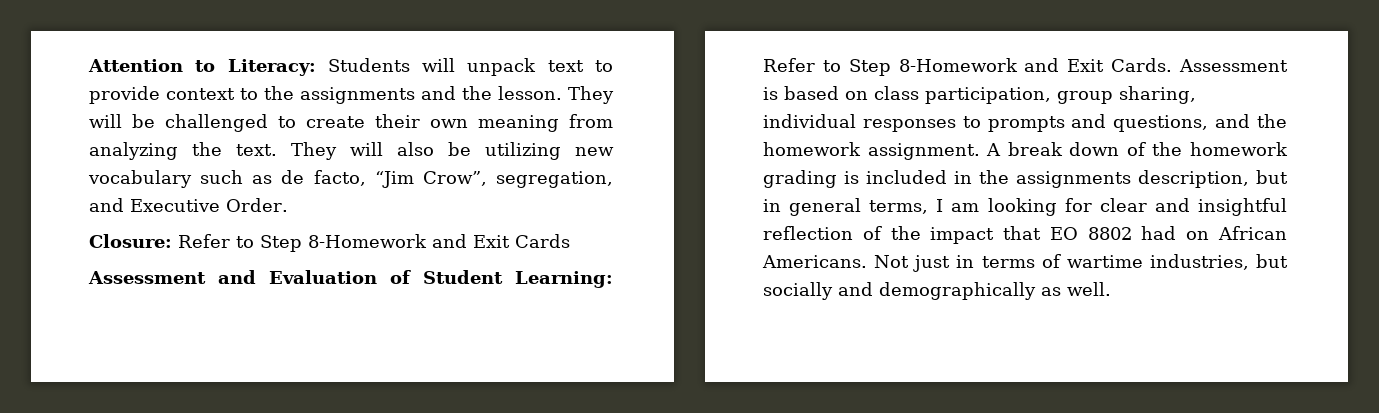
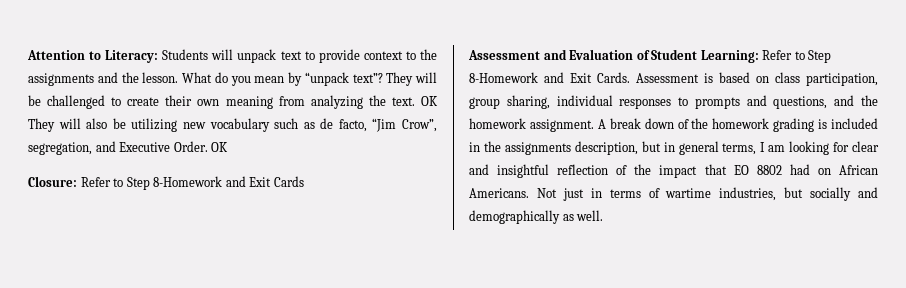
+ What do you mean by “unpack text”?
- They will also be utilizing new vocabulary such as de facto, “Jim Crow”, segregation, and Executive Order.
+ OK They will also be utilizing new vocabulary such as de facto, “Jim Crow”, segregation, and Executive Order. OK

